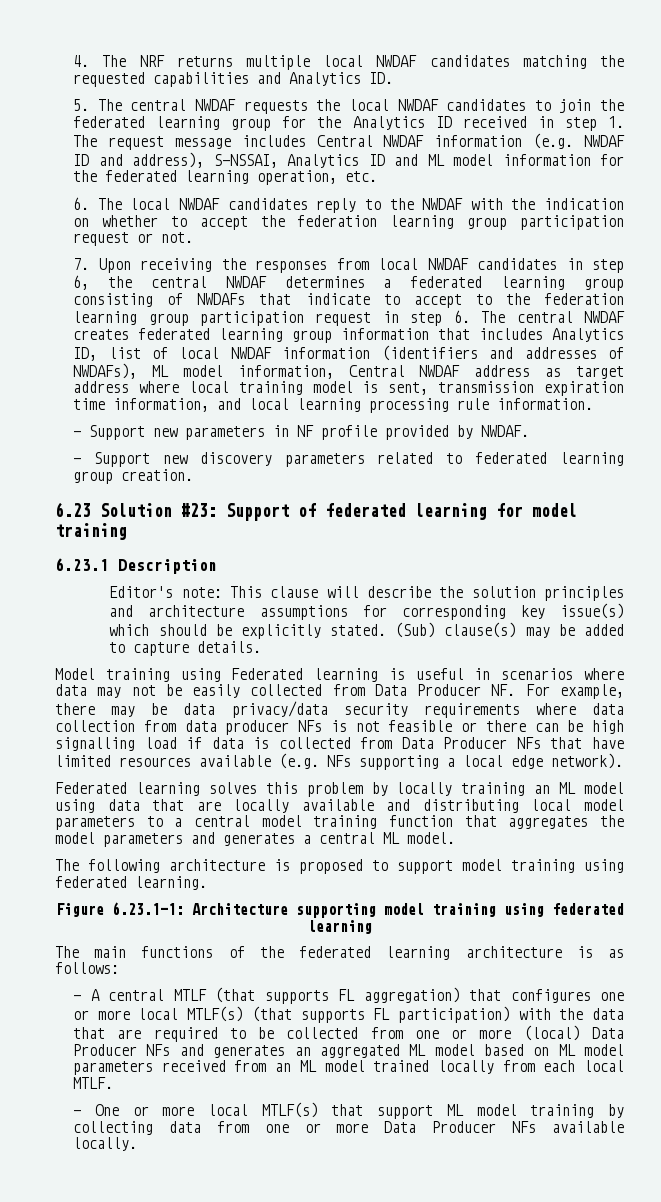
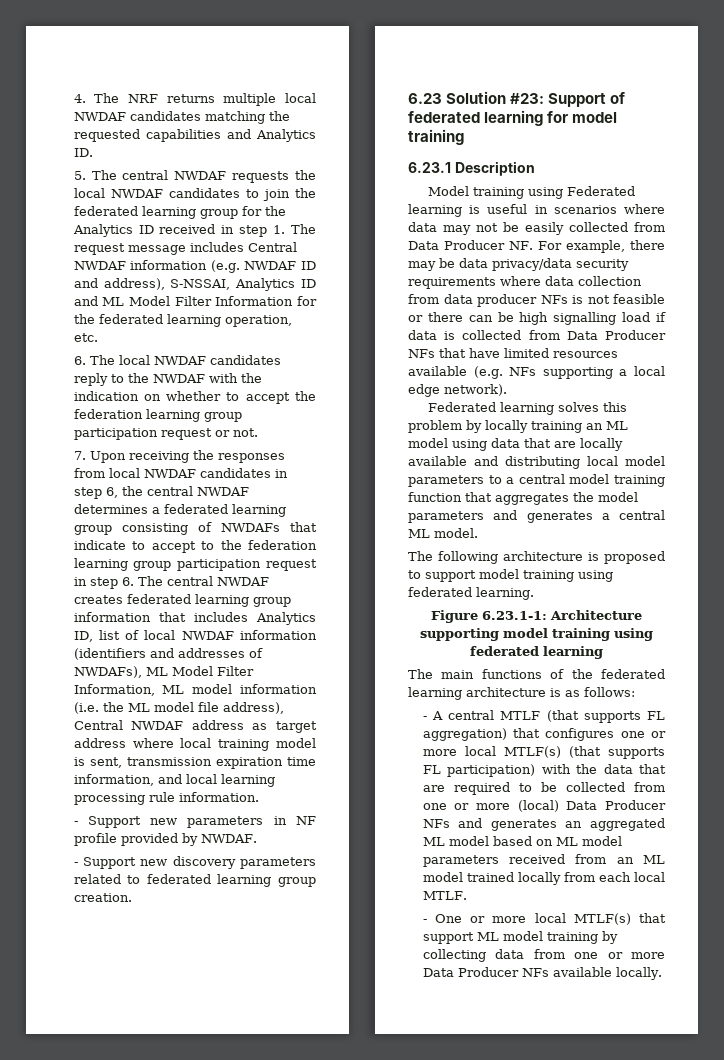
- 5. The central NWDAF requests the local NWDAF candidates to join the federated learning group for the Analytics ID received in step 1. The request message includes Central NWDAF information (e.g. NWDAF ID and address), S-NSSAI, Analytics ID and ML model information for the federated learning operation, etc.
+ 5. The central NWDAF requests the local NWDAF candidates to join the federated learning group for the Analytics ID received in step 1. The request message includes Central NWDAF information (e.g. NWDAF ID and address), S-NSSAI, Analytics ID and ML Model Filter Information for the federated learning operation, etc.
- 7. Upon receiving the responses from local NWDAF candidates in step 6, the central NWDAF determines a federated learning group consisting of NWDAFs that indicate to accept to the federation learning group participation request in step 6. The central NWDAF creates federated learning group information that includes Analytics ID, list of local NWDAF information (identifiers and addresses of NWDAFs), ML model information, Central NWDAF address as target address where local training model is sent, transmission expiration time information, and local learning processing rule information.
+ 7. Upon receiving the responses from local NWDAF candidates in step 6, the central NWDAF determines a federated learning group consisting of NWDAFs that indicate to accept to the federation learning group participation request in step 6. The central NWDAF creates federated learning group information that includes Analytics ID, list of local NWDAF information (identifiers and addresses of NWDAFs), ML Model Filter Information, ML model information (i.e. the ML model file address), Central NWDAF address as target address where local training model is sent, transmission expiration time information, and local learning processing rule information.
- Editor's note: This clause will describe the solution principles and architecture assumptions for corresponding key issue(s) which should be explicitly stated. (Sub) clause(s) may be added to capture details.

